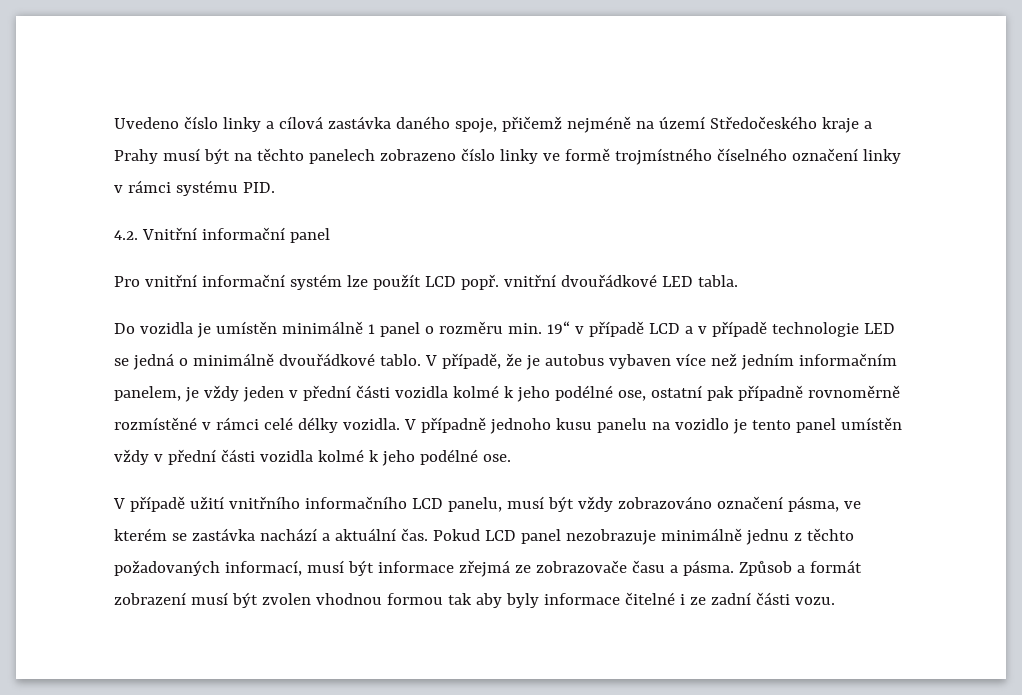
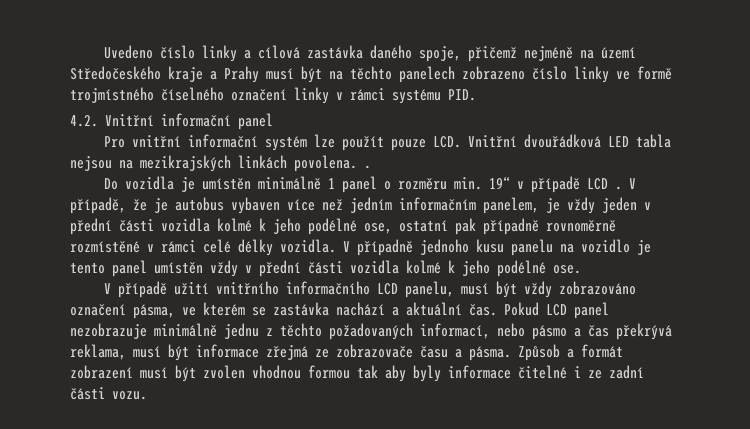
- Pro vnitřní informační systém lze použít LCD popř. vnitřní dvouřádkové LED tabla.
+ Pro vnitřní informační systém lze použít pouze LCD. Vnitřní dvouřádková LED tabla nejsou na mezikrajských linkách povolena. .
- Do vozidla je umístěn minimálně 1 panel o rozměru min. 19“ v případě LCD a v případě technologie LED se jedná o minimálně dvouřádkové tablo.
+ Do vozidla je umístěn minimálně 1 panel o rozměru min. 19“ v případě LCD .
- Pokud LCD panel nezobrazuje minimálně jednu z těchto požadovaných informací, musí být informace zřejmá ze zobrazovače času a pásma.
+ Pokud LCD panel nezobrazuje minimálně jednu z těchto požadovaných informací, nebo pásmo a čas překrývá reklama, musí být informace zřejmá ze zobrazovače času a pásma.

